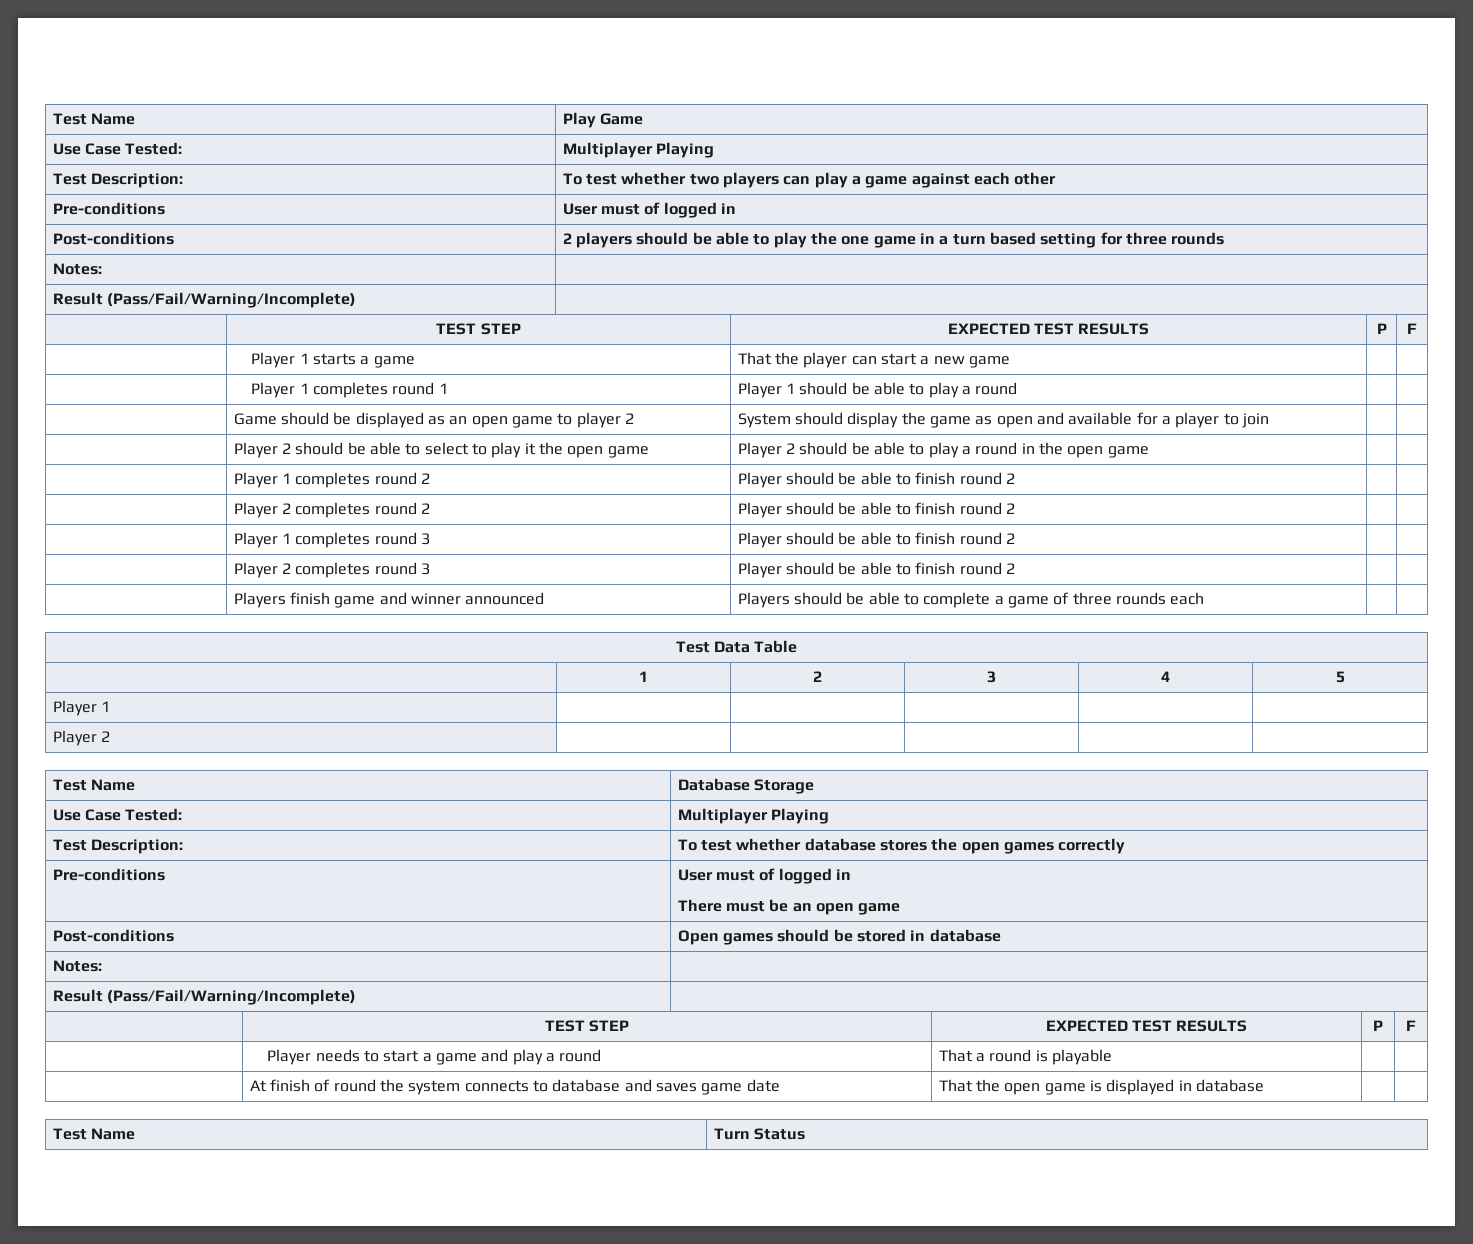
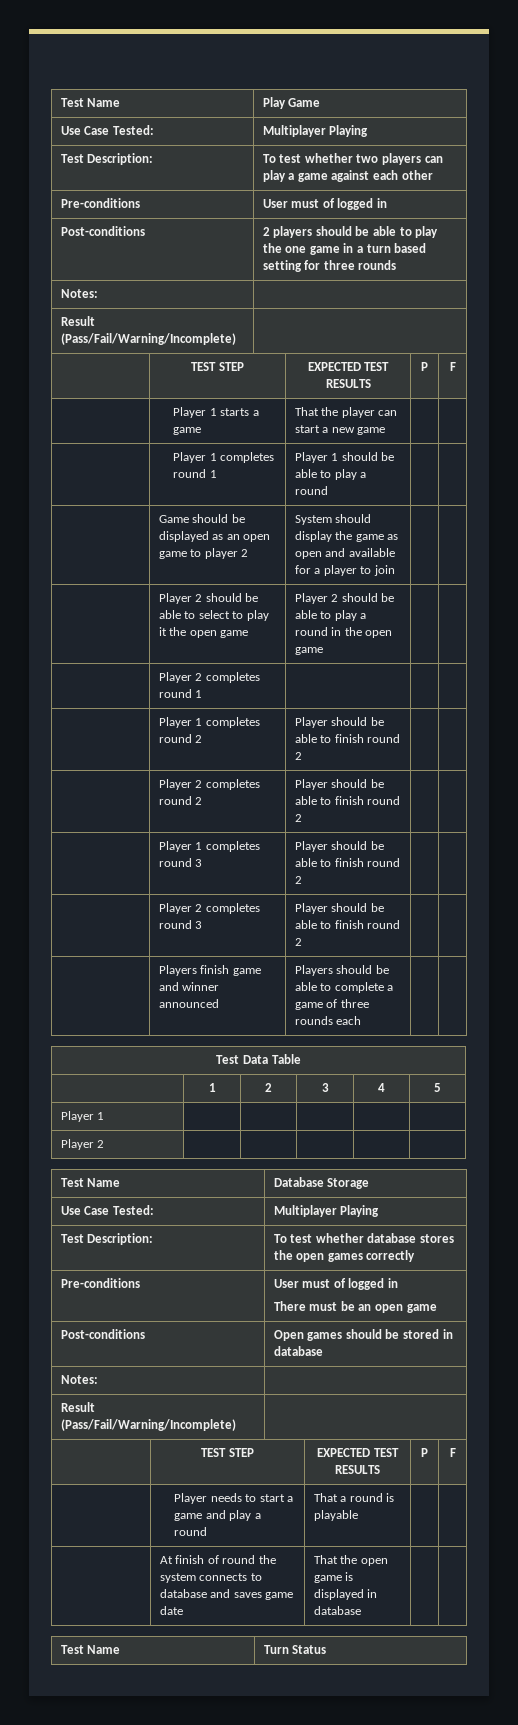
+ | Player 2 completes round 1 | | |

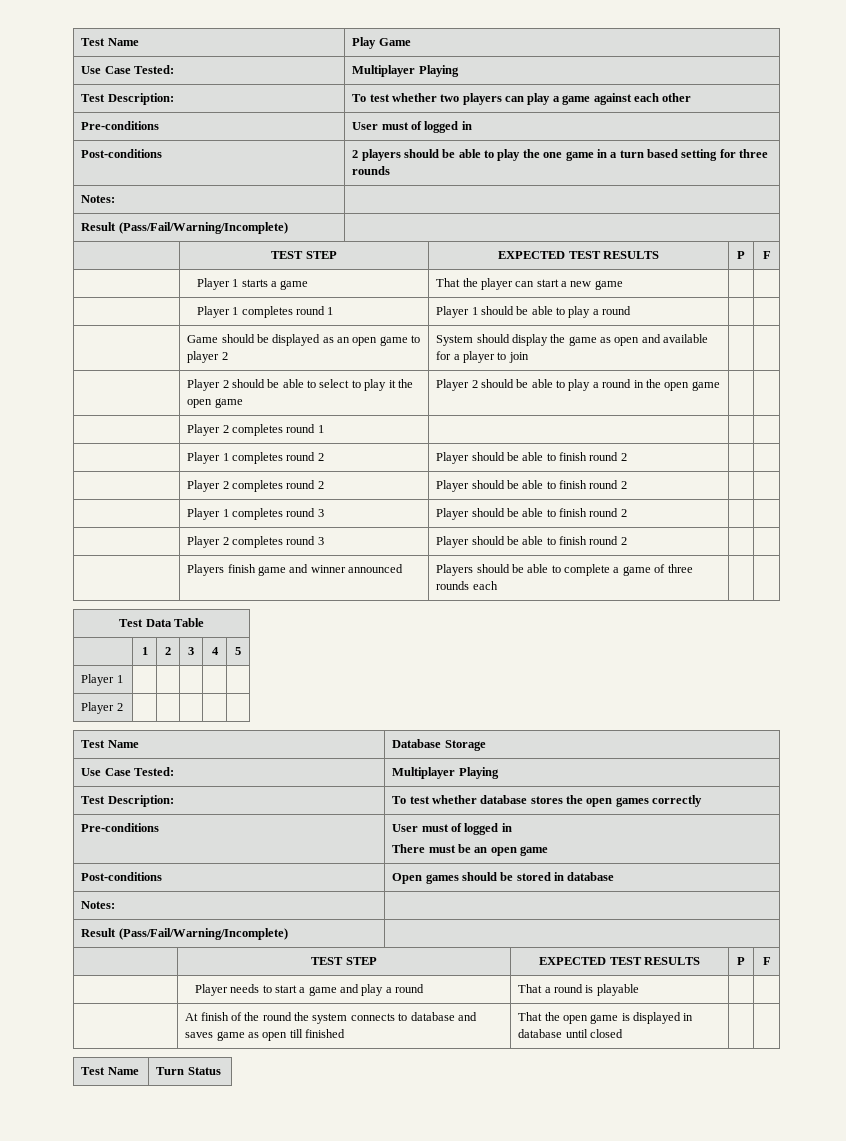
- | At finish of round the system connects to database and saves game date | That the open game is displayed in database | |
+ | At finish of the round the system connects to database and saves game as open till finished | That the open game is displayed in database until closed | |

